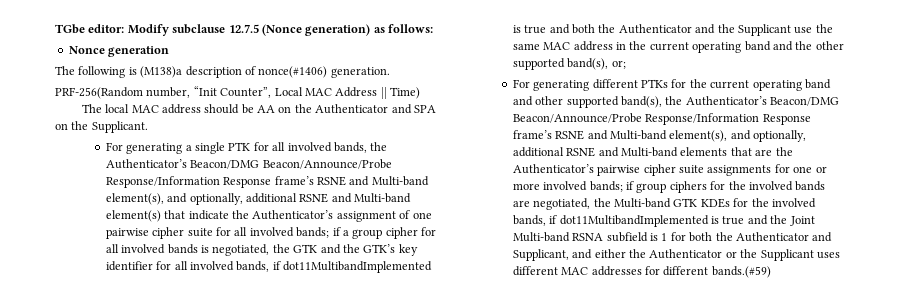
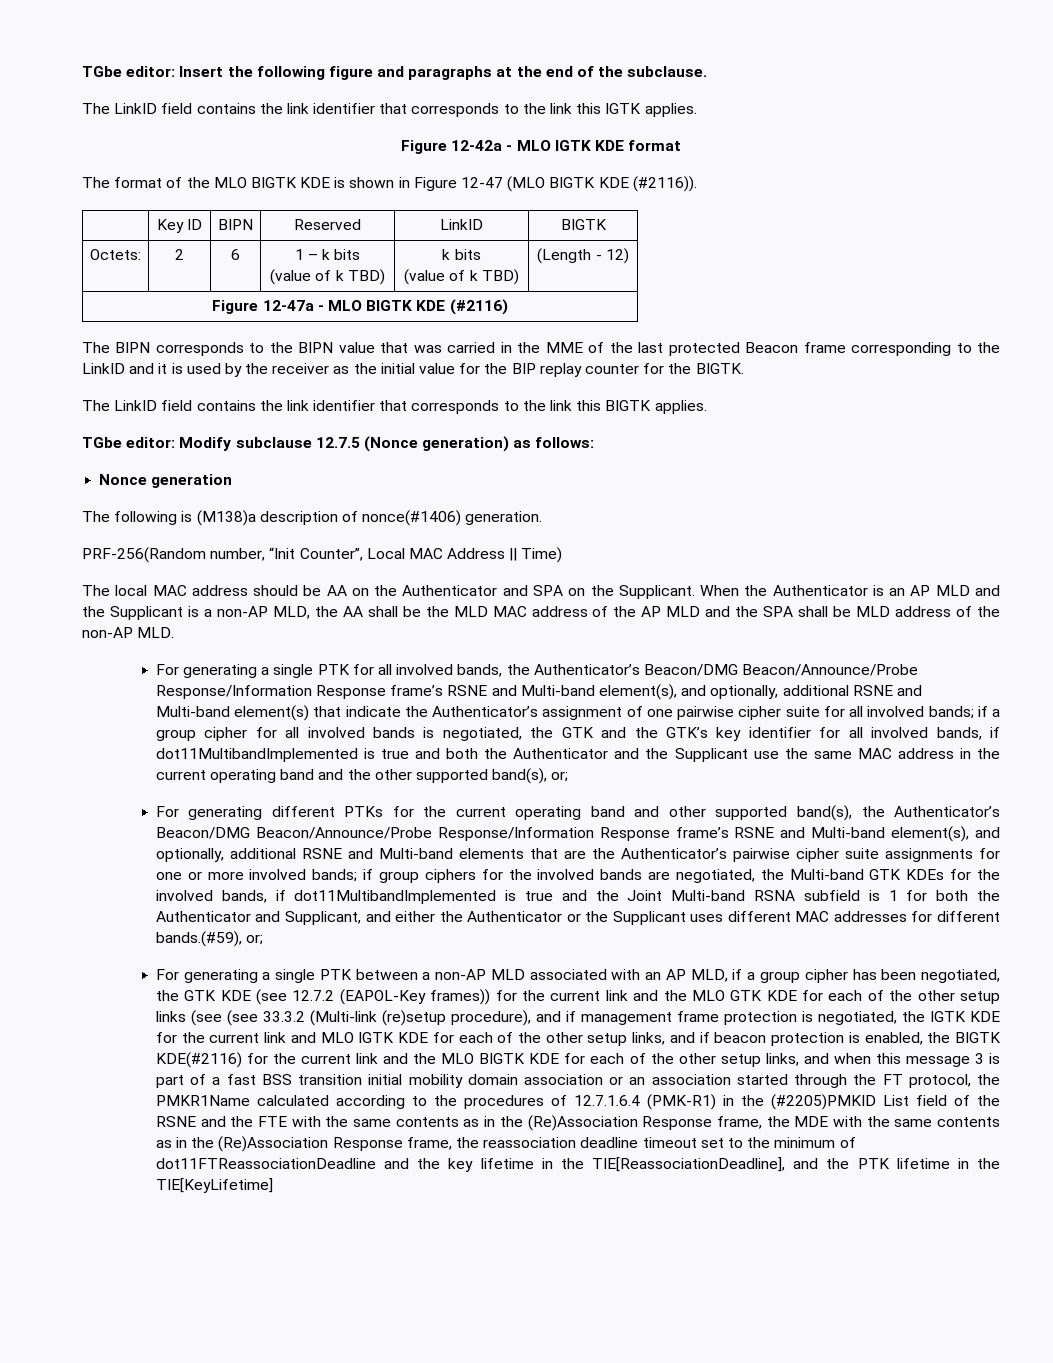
+ TGbe editor: Insert the following figure and paragraphs at the end of the subclause.
+ The LinkID field contains the link identifier that corresponds to the link this IGTK applies.
+ Figure 12-42a - MLO IGTK KDE format
+ The format of the MLO BIGTK KDE is shown in Figure 12-47 (MLO BIGTK KDE (#2116)).
+ | Key ID | BIPN | Reserved | LinkID | BIGTK
+ Octets: | 2 | 6 | 1 – k bits
+ (value of k TBD) | k bits
+ (value of k TBD) | (Length - 12)
+ Figure 12-47a - MLO BIGTK KDE (#2116)
+ The BIPN corresponds to the BIPN value that was carried in the MME of the last protected Beacon frame corresponding to the LinkID and it is used by the receiver as the initial value for the BIP replay counter for the BIGTK.
+ The LinkID field contains the link identifier that corresponds to the link this BIGTK applies.
+ When the Authenticator is an AP MLD and the Supplicant is a non-AP MLD, the AA shall be the MLD MAC address of the AP MLD and the SPA shall be MLD address of the non-AP MLD.
- if group ciphers for the involved bands are negotiated, the Multi-band GTK KDEs for the involved bands, if dot11MultibandImplemented is true and the Joint Multi-band RSNA subfield is 1 for both the Authenticator and Supplicant, and either the Authenticator or the Supplicant uses different MAC addresses for different bands.(#59)
+ if group ciphers for the involved bands are negotiated, the Multi-band GTK KDEs for the involved bands, if dot11MultibandImplemented is true and the Joint Multi-band RSNA subfield is 1 for both the Authenticator and Supplicant, and either the Authenticator or the Supplicant uses different MAC addresses for different bands.(#59), or;
+ For generating a single PTK between a non-AP MLD associated with an AP MLD, if a group cipher has been negotiated, the GTK KDE (see 12.7.2 (EAPOL-Key frames)) for the current link and the MLO GTK KDE for each of the other setup links (see (see 33.3.2 (Multi-link (re)setup procedure), and if management frame protection is negotiated, the IGTK KDE for the current link and MLO IGTK KDE for each of the other setup links, and if beacon protection is enabled, the BIGTK KDE(#2116) for the current link and the MLO BIGTK KDE for each of the other setup links, and when this message 3 is part of a fast BSS transition initial mobility domain association or an association started through the FT protocol, the PMKR1Name calculated according to the procedures of 12.7.1.6.4 (PMK-R1) in the (#2205)PMKID List field of the RSNE and the FTE with the same contents as in the (Re)Association Response frame, the MDE with the same contents as in the (Re)Association Response frame, the reassociation deadline timeout set to the minimum of dot11FTReassociationDeadline and the key lifetime in the TIE[ReassociationDeadline], and the PTK lifetime in the TIE[KeyLifetime]

